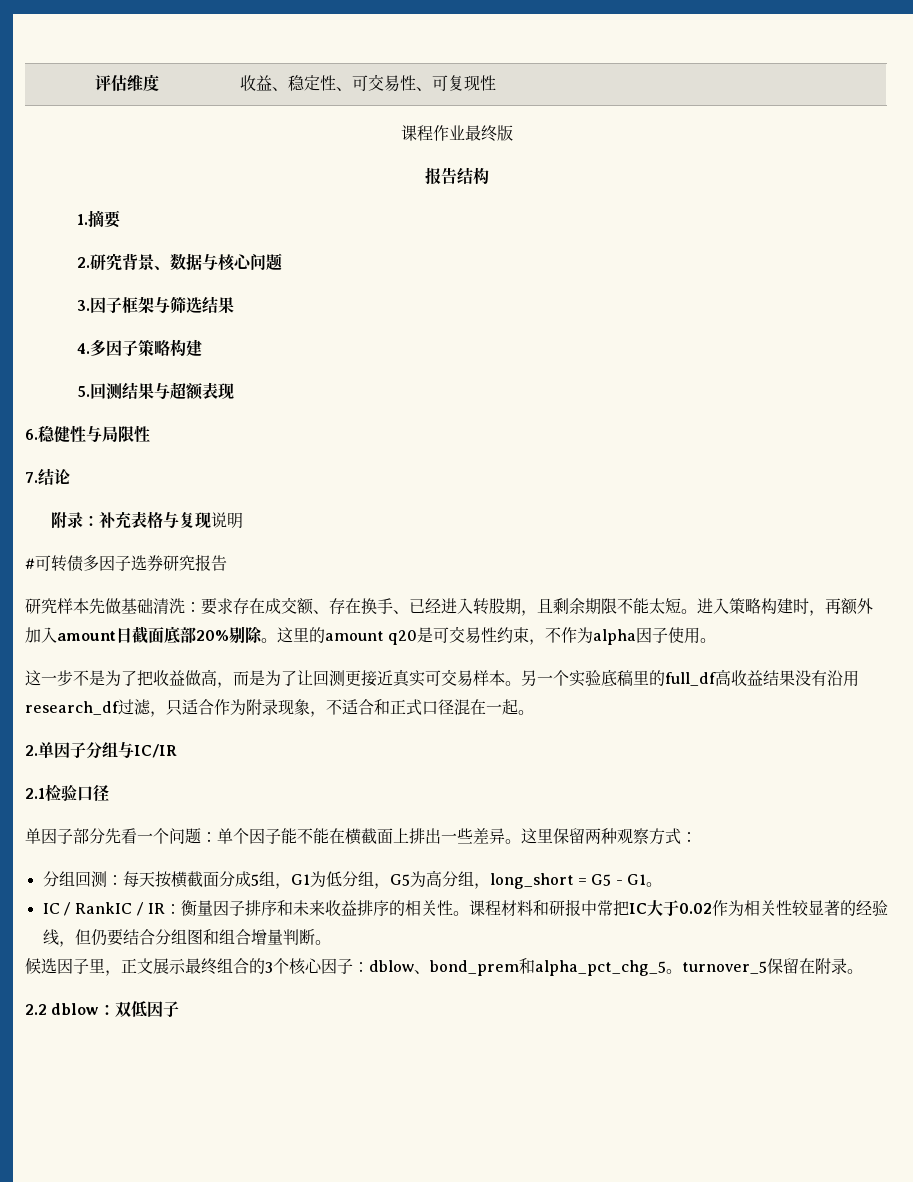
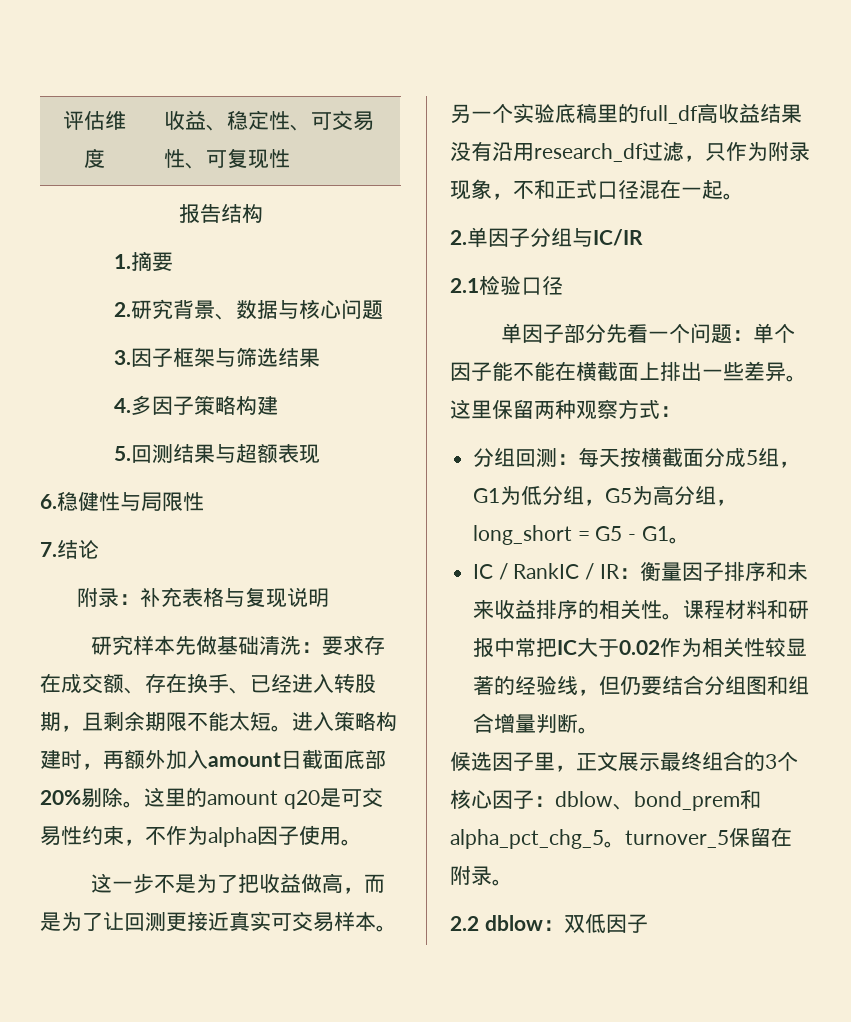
- 课程作业最终版
- #可转债多因子选券研究报告
- 另一个实验底稿里的full_df高收益结果没有沿用research_df过滤，只适合作为附录现象，不适合和正式口径混在一起。
+ 另一个实验底稿里的full_df高收益结果没有沿用research_df过滤，只作为附录现象，不和正式口径混在一起。

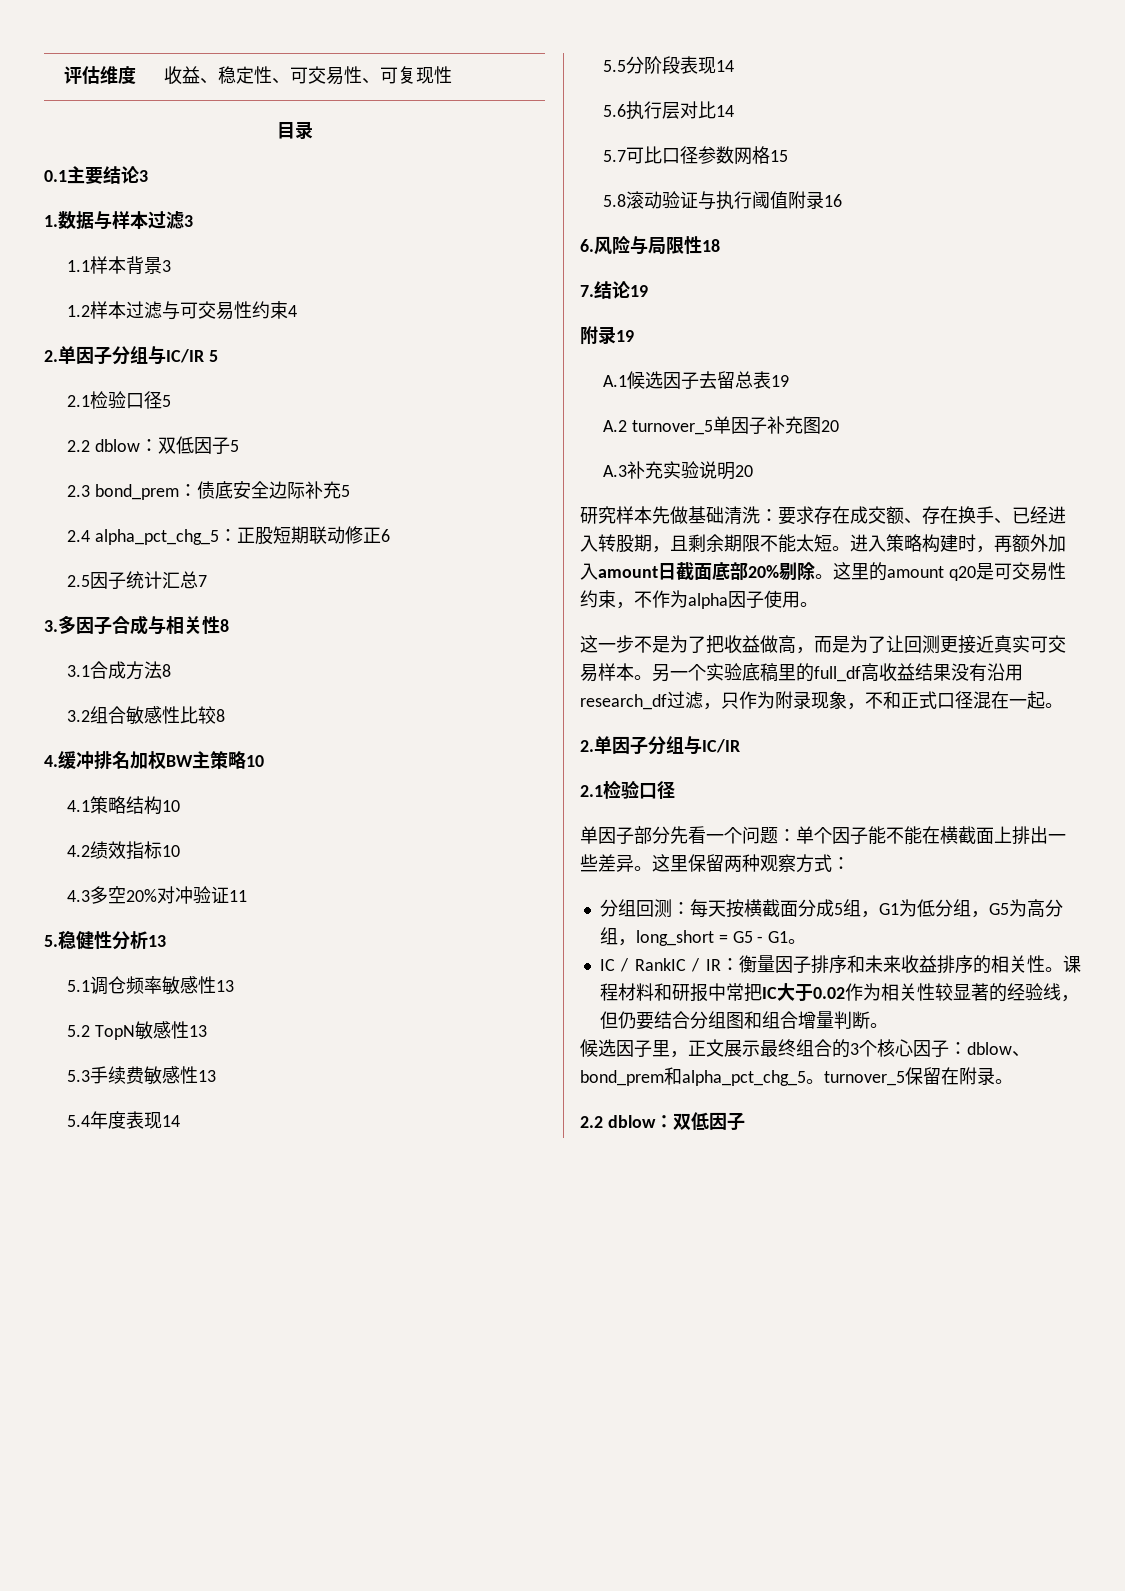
- 报告结构
- 1.摘要
- 2.研究背景、数据与核心问题
- 3.因子框架与筛选结果
- 4.多因子策略构建
- 5.回测结果与超额表现
- 6.稳健性与局限性
+ 目录
+ 0.1主要结论3
+ 1.数据与样本过滤3
+ 1.1样本背景3
+ 1.2样本过滤与可交易性约束4
+ 2.单因子分组与IC/IR 5
+ 2.1检验口径5
+ 2.2 dblow：双低因子5
+ 2.3 bond_prem：债底安全边际补充5
+ 2.4 alpha_pct_chg_5：正股短期联动修正6
+ 2.5因子统计汇总7
+ 3.多因子合成与相关性8
+ 3.1合成方法8
+ 3.2组合敏感性比较8
+ 4.缓冲排名加权BW主策略10
+ 4.1策略结构10
+ 4.2绩效指标10
+ 4.3多空20%对冲验证11
+ 5.稳健性分析13
+ 5.1调仓频率敏感性13
+ 5.2 TopN敏感性13
+ 5.3手续费敏感性13
+ 5.4年度表现14
+ 5.5分阶段表现14
+ 5.6执行层对比14
+ 5.7可比口径参数网格15
+ 5.8滚动验证与执行阈值附录16
+ 6.风险与局限性18
- 7.结论
- 附录：补充表格与复现说明
+ 7.结论19
+ 附录19
+ A.1候选因子去留总表19
+ A.2 turnover_5单因子补充图20
+ A.3补充实验说明20

